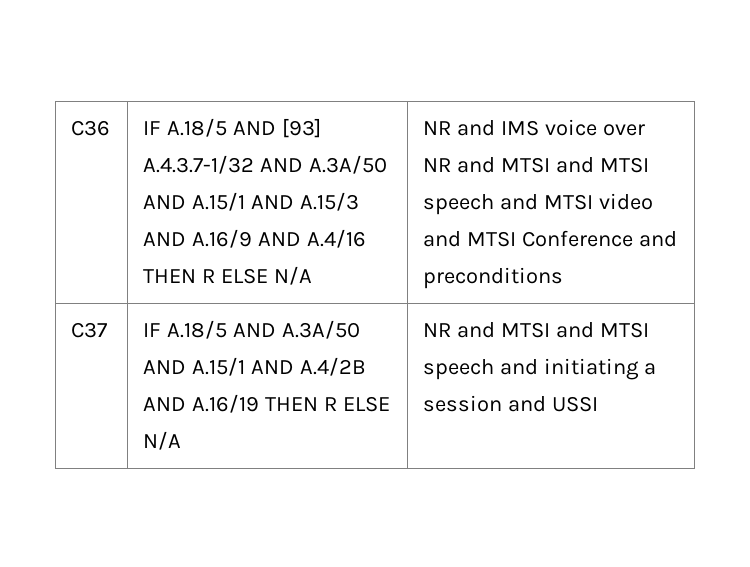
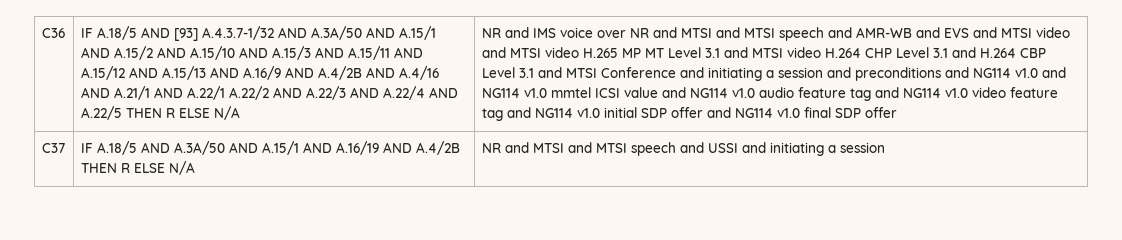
- IF A.18/5 AND [93] A.4.3.7-1/32 AND A.3A/50 AND A.15/1 AND A.15/3 AND A.16/9 AND A.4/16 THEN R ELSE N/A
+ IF A.18/5 AND [93] A.4.3.7-1/32 AND A.3A/50 AND A.15/1 AND A.15/2 AND A.15/10 AND A.15/3 AND A.15/11 AND A.15/12 AND A.15/13 AND A.16/9 AND A.4/2B AND A.4/16 AND A.21/1 AND A.22/1 A.22/2 AND A.22/3 AND A.22/4 AND A.22/5 THEN R ELSE N/A
- NR and IMS voice over NR and MTSI and MTSI speech and MTSI video and MTSI Conference and preconditions
+ NR and IMS voice over NR and MTSI and MTSI speech and AMR-WB and EVS and MTSI video and MTSI video H.265 MP MT Level 3.1 and MTSI video H.264 CHP Level 3.1 and H.264 CBP Level 3.1 and MTSI Conference and initiating a session and preconditions and NG114 v1.0 and NG114 v1.0 mmtel ICSI value and NG114 v1.0 audio feature tag and NG114 v1.0 video feature tag and NG114 v1.0 initial SDP offer and NG114 v1.0 final SDP offer
- C37 | IF A.18/5 AND A.3A/50 AND A.15/1 AND A.4/2B AND A.16/19 THEN R ELSE N/A | NR and MTSI and MTSI speech and initiating a session and USSI
+ C37 | IF A.18/5 AND A.3A/50 AND A.15/1 AND A.16/19 AND A.4/2B THEN R ELSE N/A | NR and MTSI and MTSI speech and USSI and initiating a session

